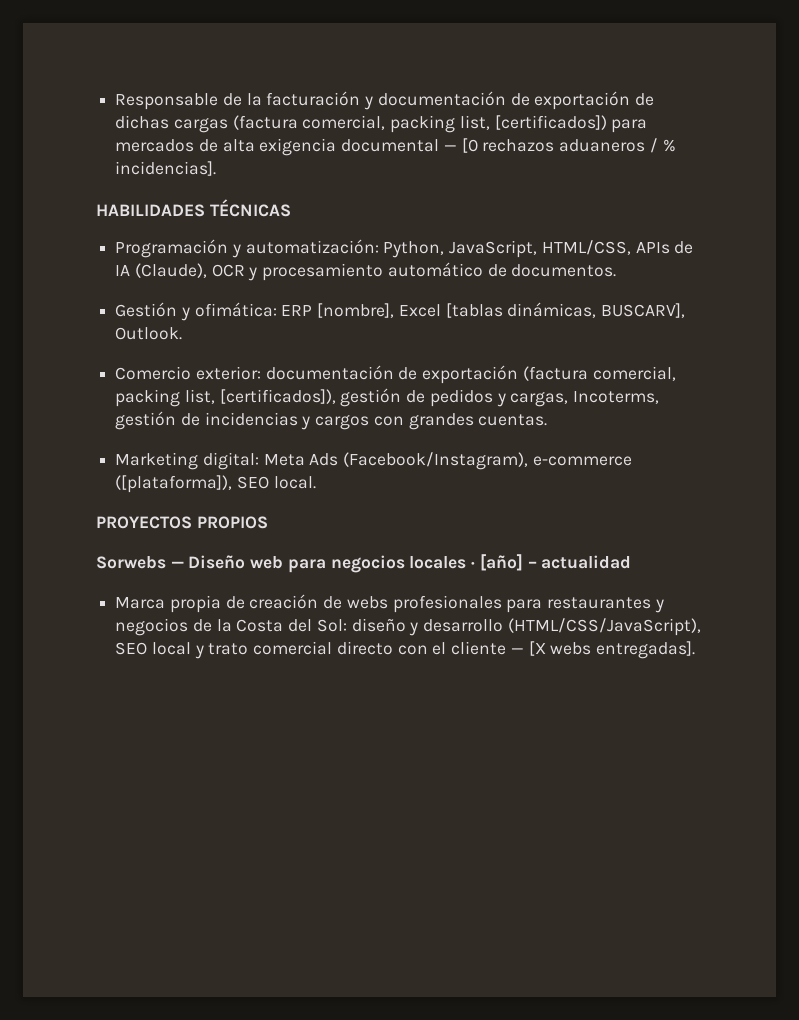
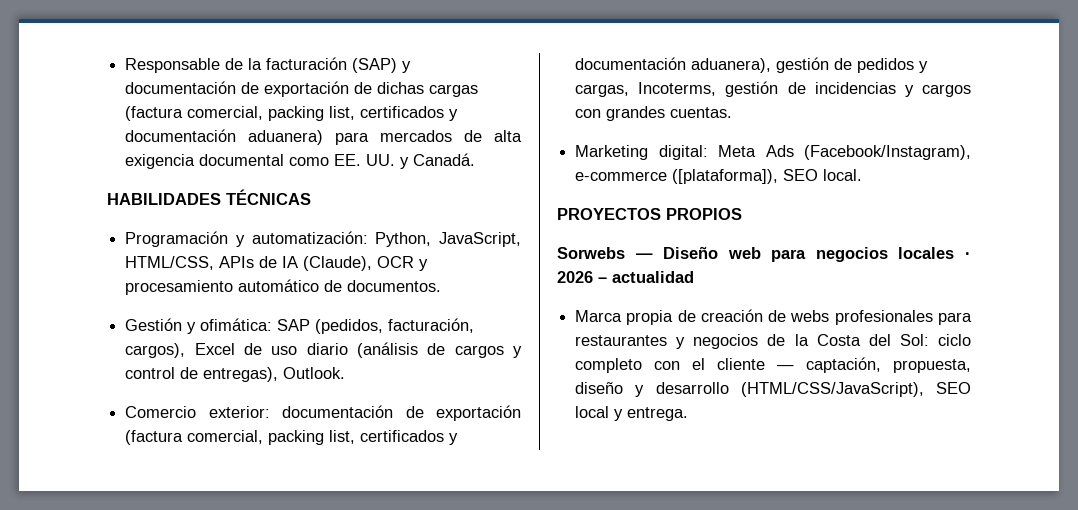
- Responsable de la facturación y documentación de exportación de dichas cargas (factura comercial, packing list, [certificados]) para mercados de alta exigencia documental — [0 rechazos aduaneros / % incidencias].
+ Responsable de la facturación (SAP) y documentación de exportación de dichas cargas (factura comercial, packing list, certificados y documentación aduanera) para mercados de alta exigencia documental como EE. UU. y Canadá.
- Gestión y ofimática: ERP [nombre], Excel [tablas dinámicas, BUSCARV], Outlook.
+ Gestión y ofimática: SAP (pedidos, facturación, cargos), Excel de uso diario (análisis de cargos y control de entregas), Outlook.
- Comercio exterior: documentación de exportación (factura comercial, packing list, [certificados]), gestión de pedidos y cargas, Incoterms, gestión de incidencias y cargos con grandes cuentas.
+ Comercio exterior: documentación de exportación (factura comercial, packing list, certificados y documentación aduanera), gestión de pedidos y cargas, Incoterms, gestión de incidencias y cargos con grandes cuentas.
- Sorwebs — Diseño web para negocios locales · [año] – actualidad
+ Sorwebs — Diseño web para negocios locales · 2026 – actualidad
- Marca propia de creación de webs profesionales para restaurantes y negocios de la Costa del Sol: diseño y desarrollo (HTML/CSS/JavaScript), SEO local y trato comercial directo con el cliente — [X webs entregadas].
+ Marca propia de creación de webs profesionales para restaurantes y negocios de la Costa del Sol: ciclo completo con el cliente — captación, propuesta, diseño y desarrollo (HTML/CSS/JavaScript), SEO local y entrega.

